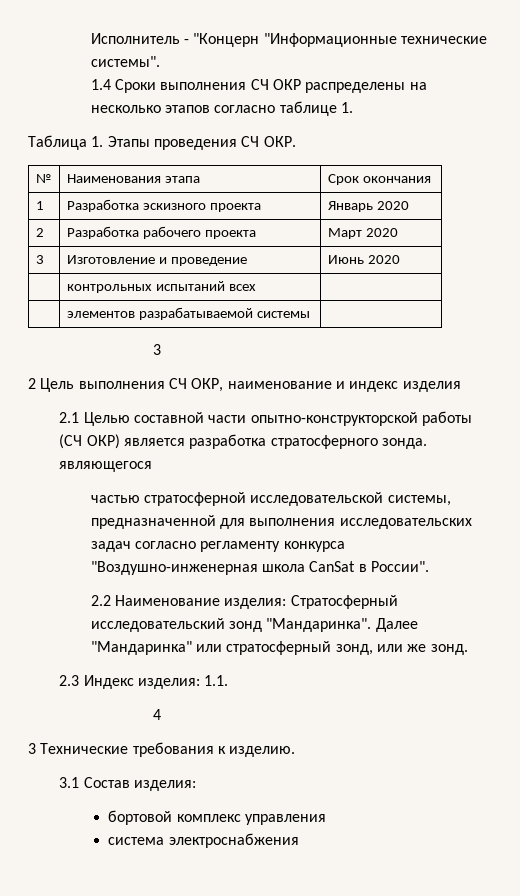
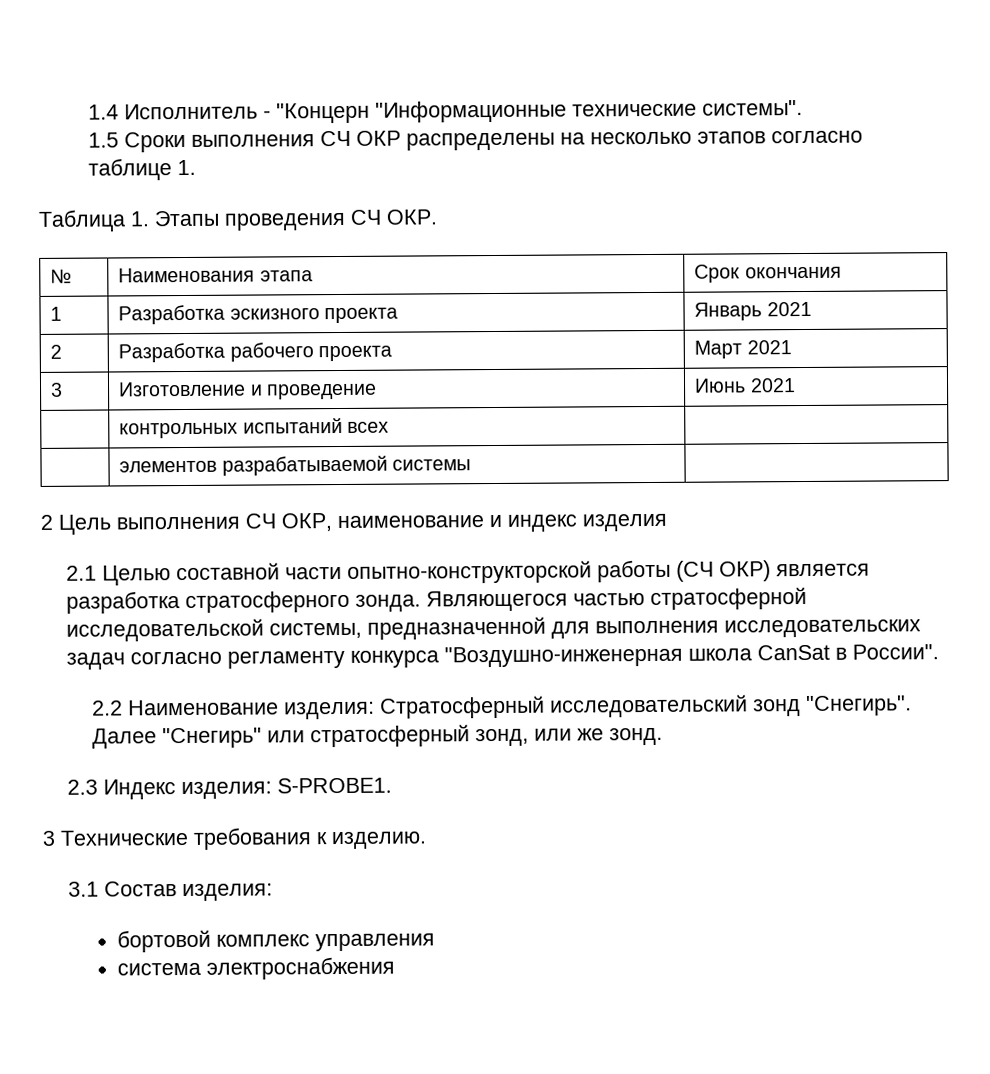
- Исполнитель - "Концерн "Информационные технические системы".
+ 1.4 Исполнитель - "Концерн "Информационные технические системы".
- 1.4 Сроки выполнения СЧ ОКР распределены на несколько этапов согласно таблице 1.
+ 1.5 Сроки выполнения СЧ ОКР распределены на несколько этапов согласно таблице 1.
- 1 | Разработка эскизного проекта | Январь 2020
+ 1 | Разработка эскизного проекта | Январь 2021
- 2 | Разработка рабочего проекта | Март 2020
+ 2 | Разработка рабочего проекта | Март 2021
- 3 | Изготовление и проведение | Июнь 2020
+ 3 | Изготовление и проведение | Июнь 2021
  | элементов разрабатываемой системы |
- 3
- 2.1 Целью составной части опытно-конструкторской работы (СЧ ОКР) является разработка стратосферного зонда. являющегося
- частью стратосферной исследовательской системы, предназначенной для выполнения исследовательских задач согласно регламенту конкурса "Воздушно-инженерная школа CanSat в России".
+ 2.1 Целью составной части опытно-конструкторской работы (СЧ ОКР) является разработка стратосферного зонда. Являющегося частью стратосферной исследовательской системы, предназначенной для выполнения исследовательских задач согласно регламенту конкурса "Воздушно-инженерная школа CanSat в России".
- 2.2 Наименование изделия: Стратосферный исследовательский зонд "Мандаринка". Далее "Мандаринка" или стратосферный зонд, или же зонд.
+ 2.2 Наименование изделия: Стратосферный исследовательский зонд "Снегирь". Далее "Снегирь" или стратосферный зонд, или же зонд.
- 2.3 Индекс изделия: 1.1.
- 4
+ 2.3 Индекс изделия: S-PROBE1.

